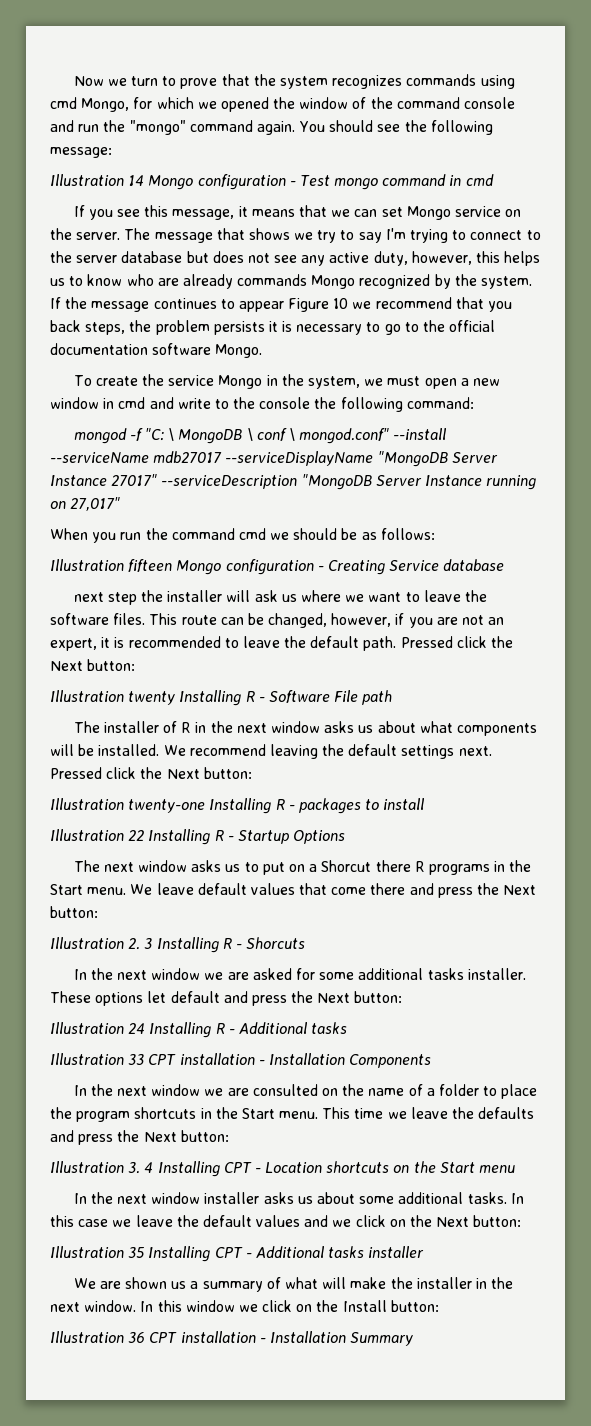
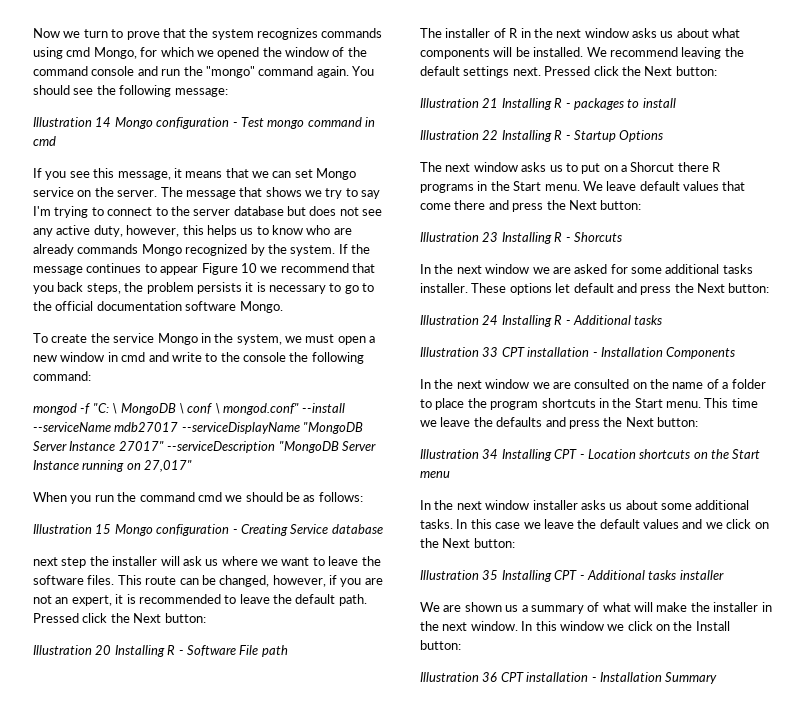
- Illustration fifteen Mongo configuration - Creating Service database
+ Illustration 15 Mongo configuration - Creating Service database
- Illustration twenty Installing R - Software File path
+ Illustration 20 Installing R - Software File path
- Illustration twenty-one Installing R - packages to install
+ Illustration 21 Installing R - packages to install
- Illustration 2. 3 Installing R - Shorcuts
+ Illustration 23 Installing R - Shorcuts
- Illustration 3. 4 Installing CPT - Location shortcuts on the Start menu
+ Illustration 34 Installing CPT - Location shortcuts on the Start menu

